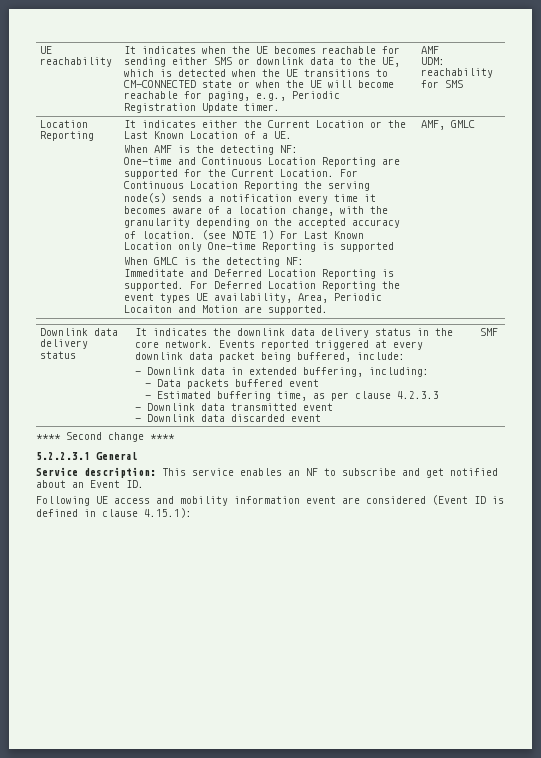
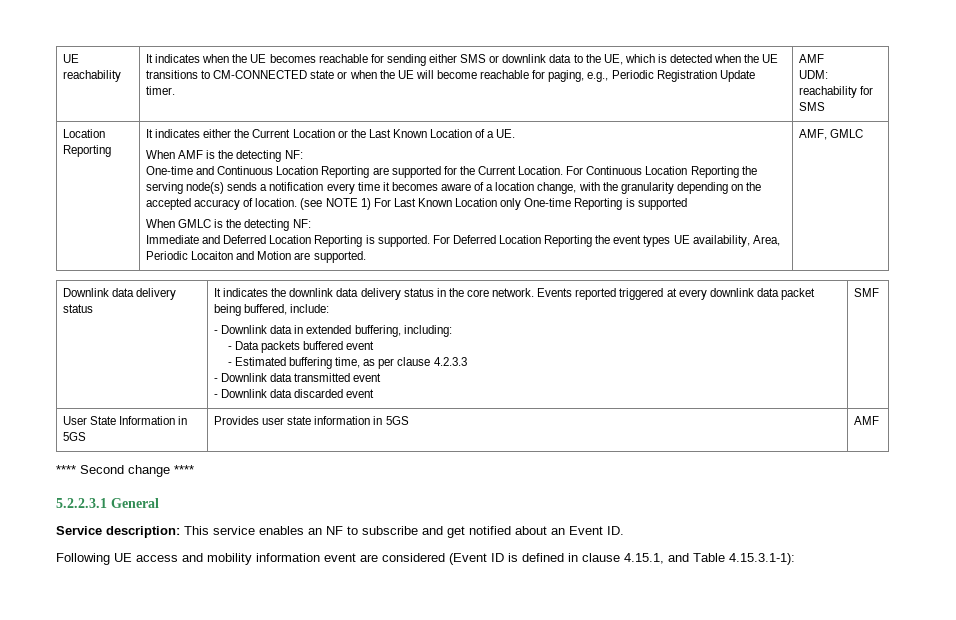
- Immeditate and Deferred Location Reporting is supported.
+ Immediate and Deferred Location Reporting is supported.
+ User State Information in 5GS | Provides user state information in 5GS | AMF
- Following UE access and mobility information event are considered (Event ID is defined in clause 4.15.1):
+ Following UE access and mobility information event are considered (Event ID is defined in clause 4.15.1, and Table 4.15.3.1-1):

